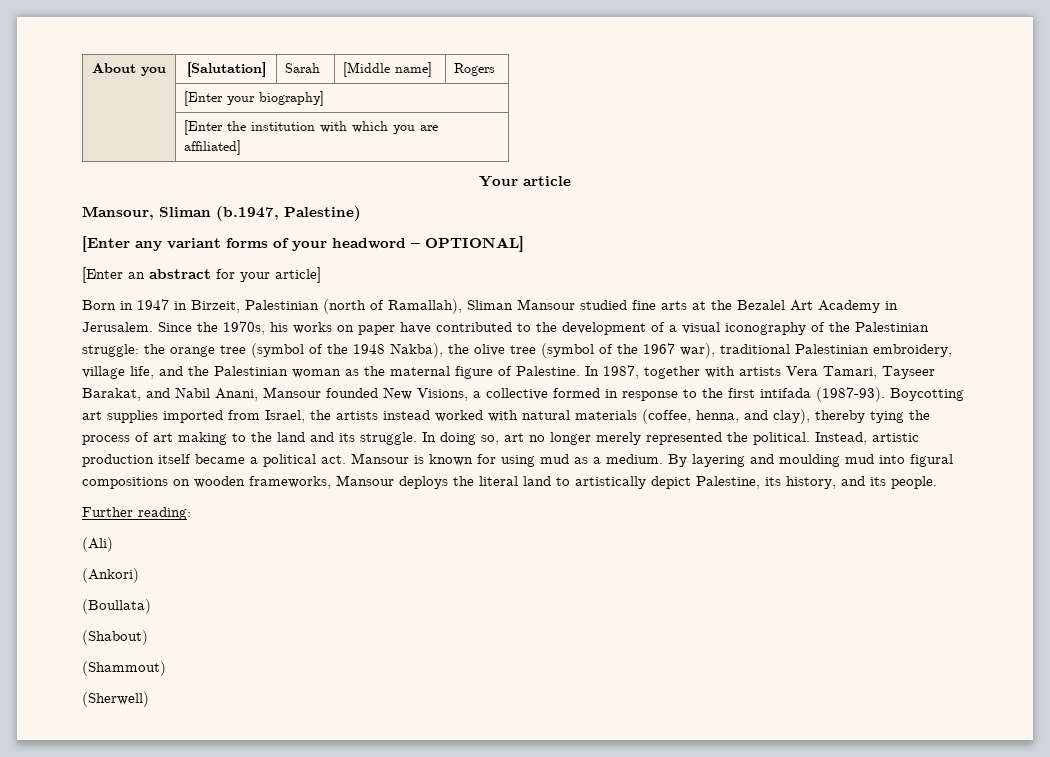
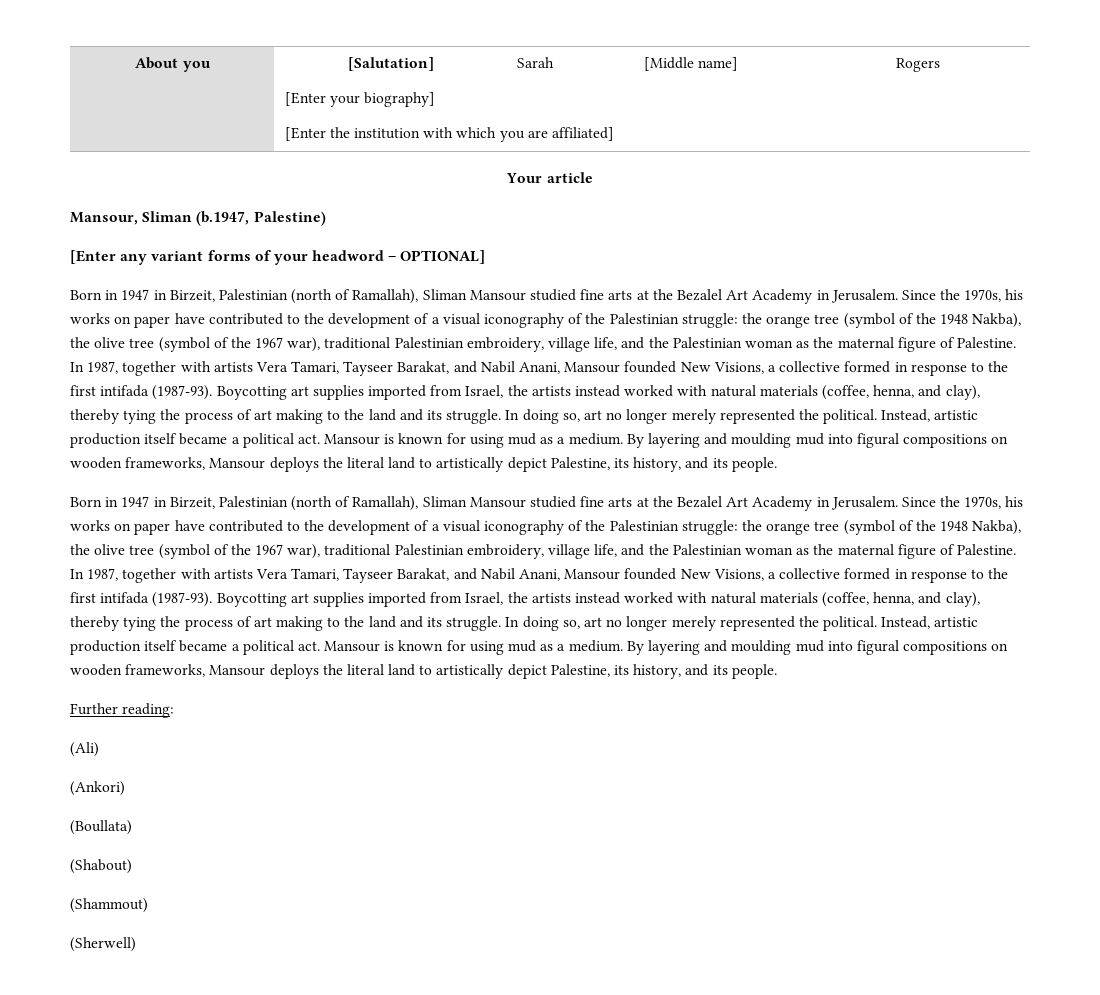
  [Enter any variant forms of your headword – OPTIONAL]
- [Enter an abstract for your article]
+ Born in 1947 in Birzeit, Palestinian (north of Ramallah), Sliman Mansour studied fine arts at the Bezalel Art Academy in Jerusalem. Since the 1970s, his works on paper have contributed to the development of a visual iconography of the Palestinian struggle: the orange tree (symbol of the 1948 Nakba), the olive tree (symbol of the 1967 war), traditional Palestinian embroidery, village life, and the Palestinian woman as the maternal figure of Palestine. In 1987, together with artists Vera Tamari, Tayseer Barakat, and Nabil Anani, Mansour founded New Visions, a collective formed in response to the first intifada (1987-93). Boycotting art supplies imported from Israel, the artists instead worked with natural materials (coffee, henna, and clay), thereby tying the process of art making to the land and its struggle. In doing so, art no longer merely represented the political. Instead, artistic production itself became a political act. Mansour is known for using mud as a medium. By layering and moulding mud into figural compositions on wooden frameworks, Mansour deploys the literal land to artistically depict Palestine, its history, and its people.

